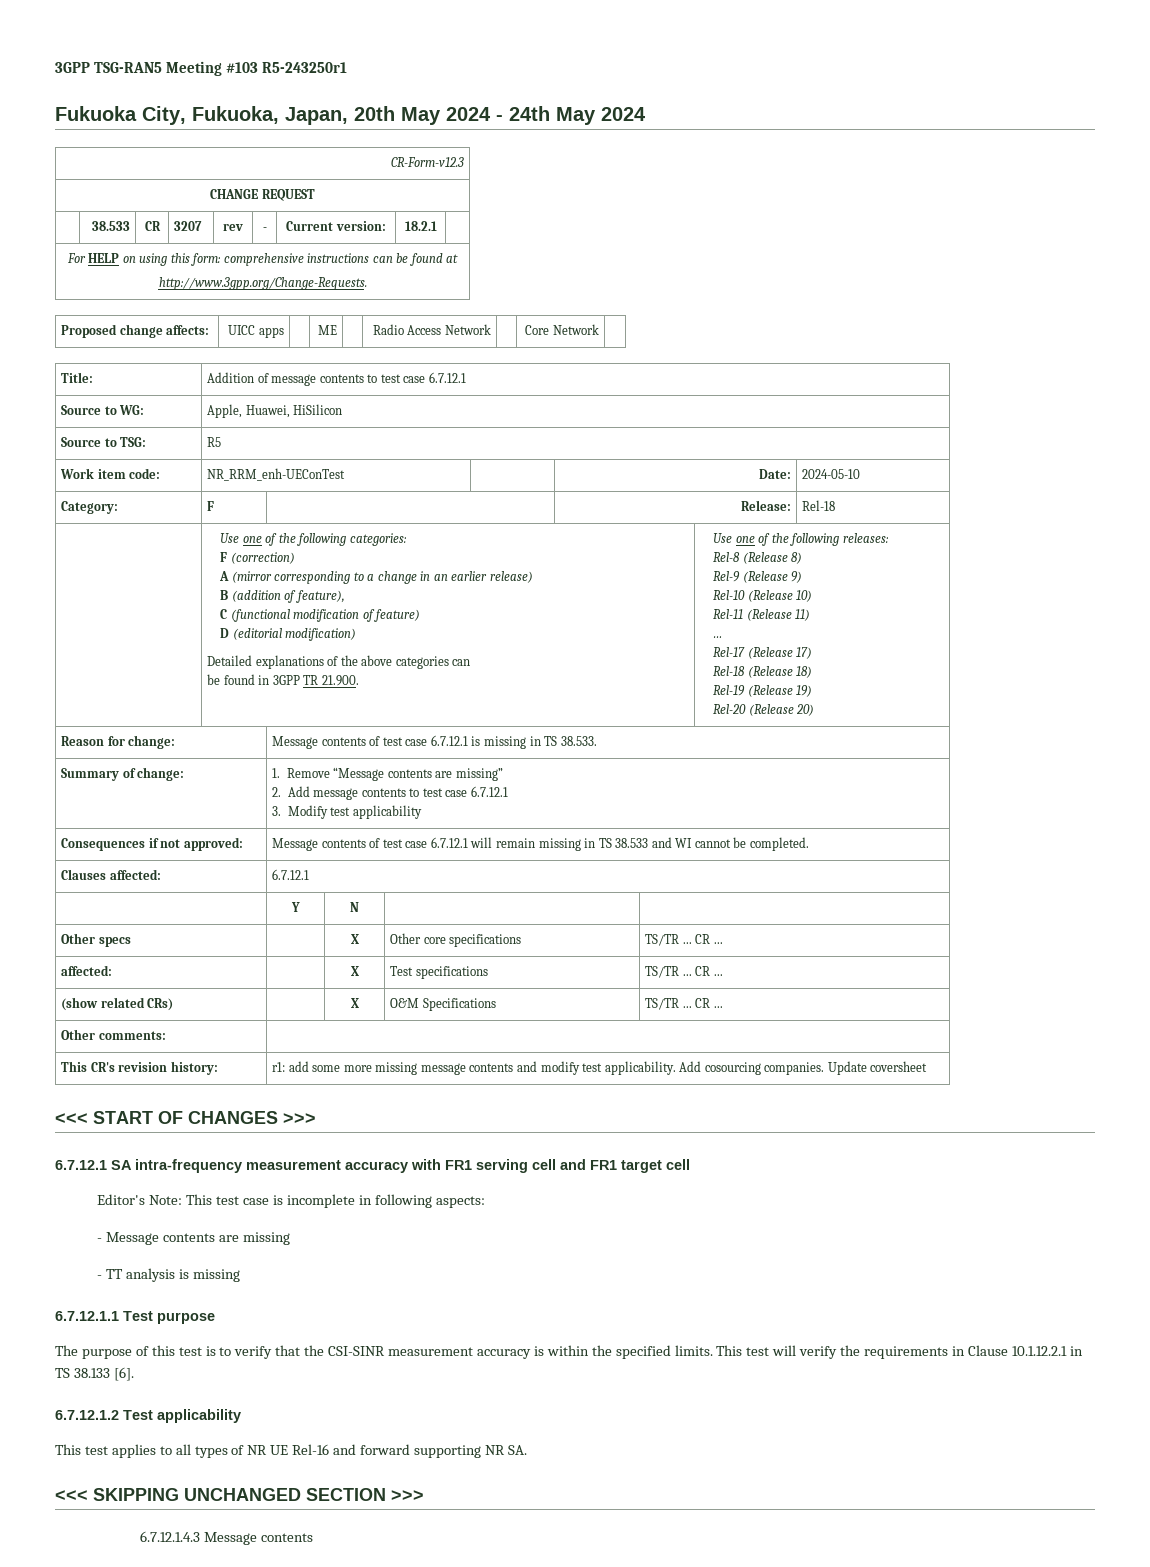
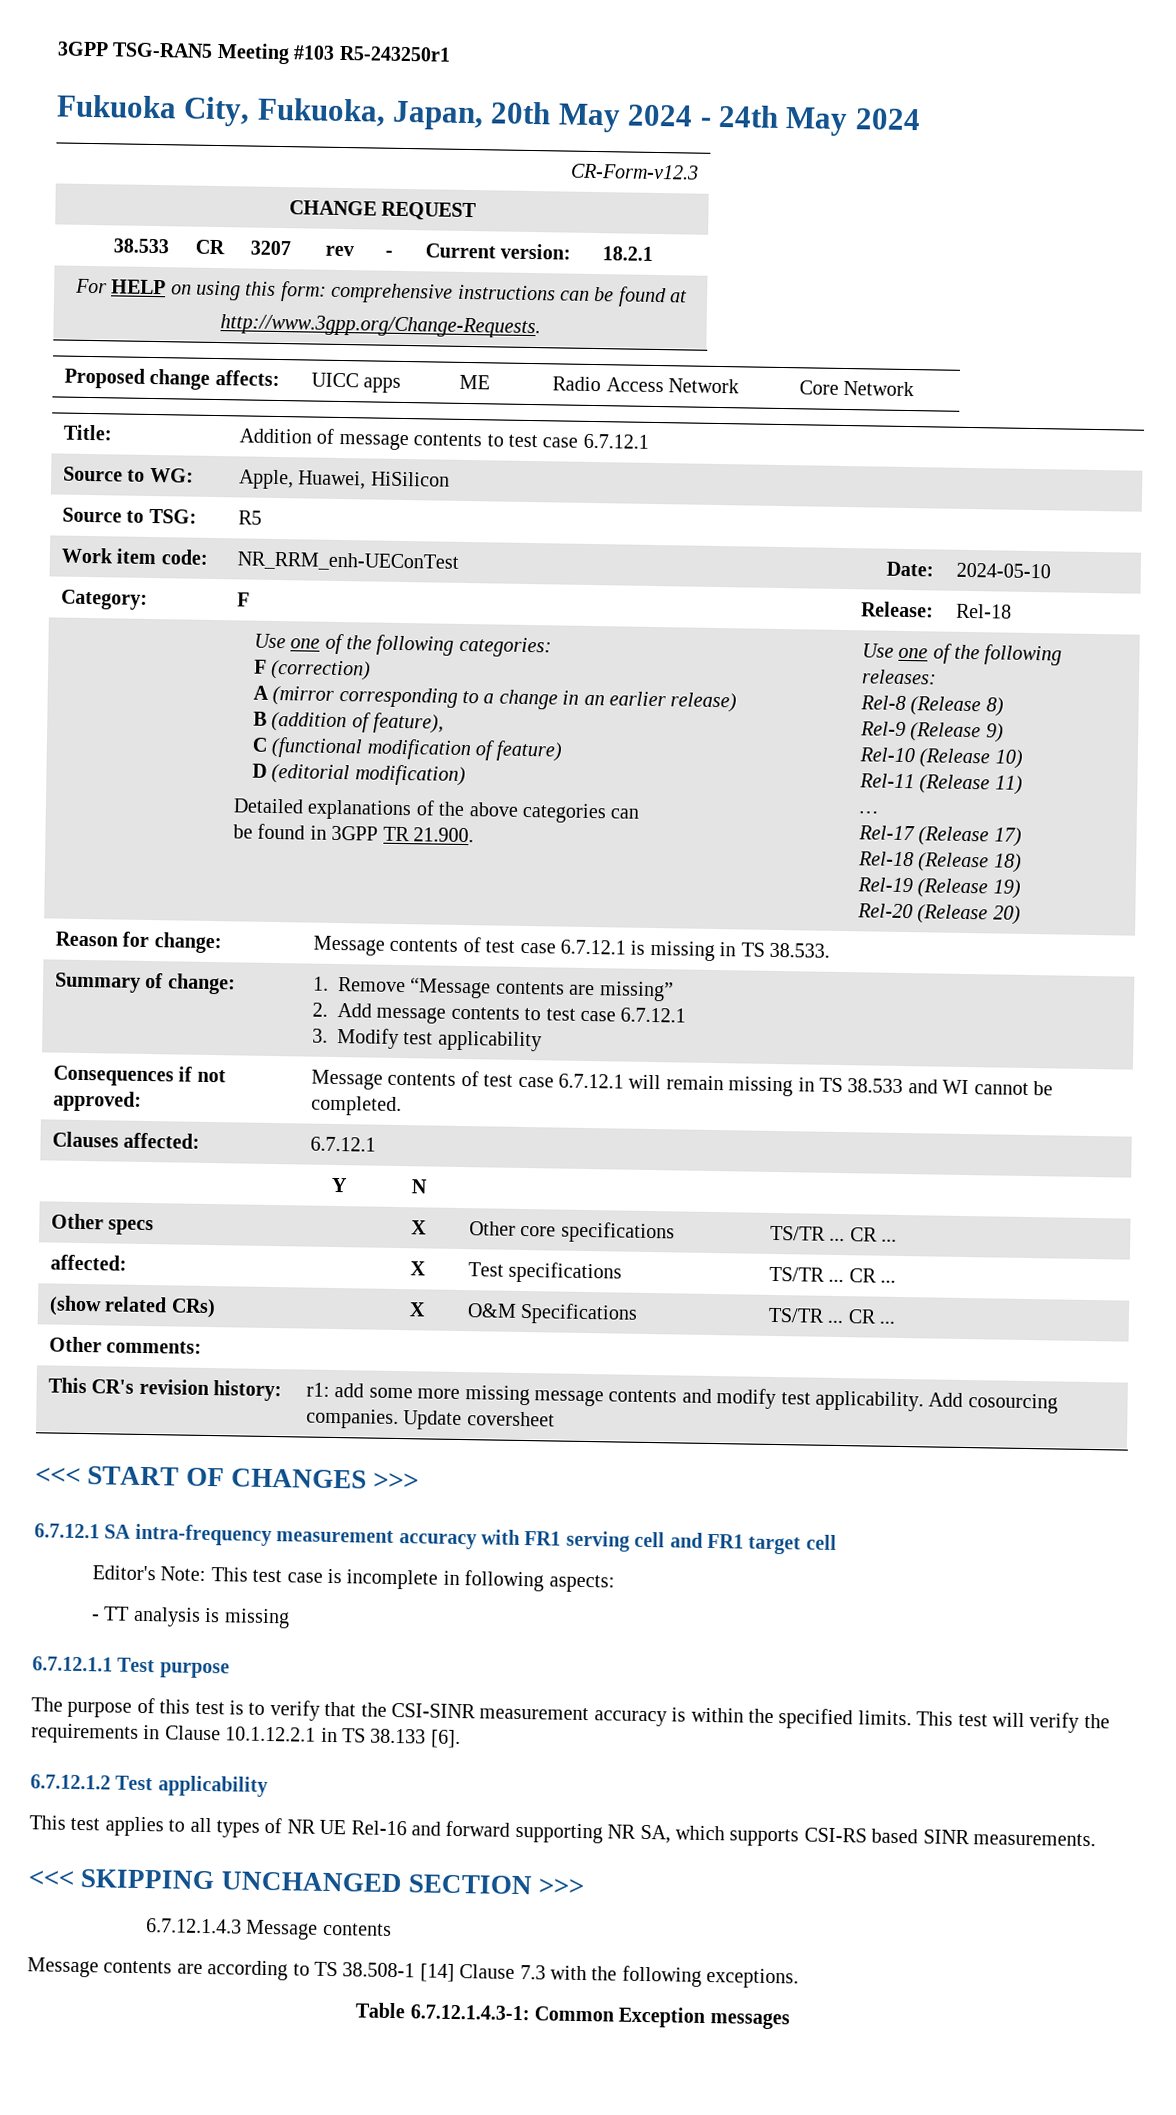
- - Message contents are missing
- This test applies to all types of NR UE Rel-16 and forward supporting NR SA.
+ This test applies to all types of NR UE Rel-16 and forward supporting NR SA, which supports CSI-RS based SINR measurements.
+ Message contents are according to TS 38.508-1 [14] Clause 7.3 with the following exceptions.
+ Table 6.7.12.1.4.3-1: Common Exception messages

